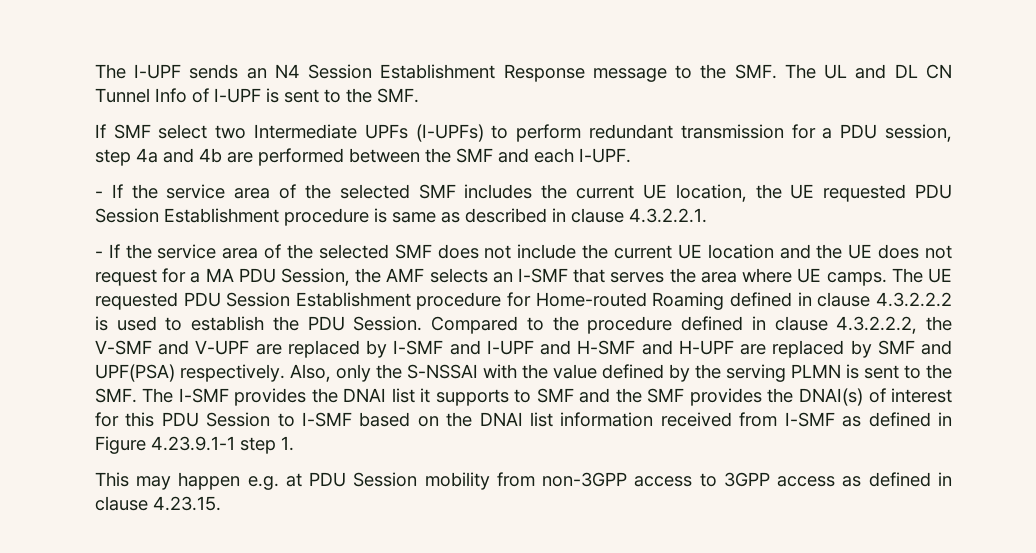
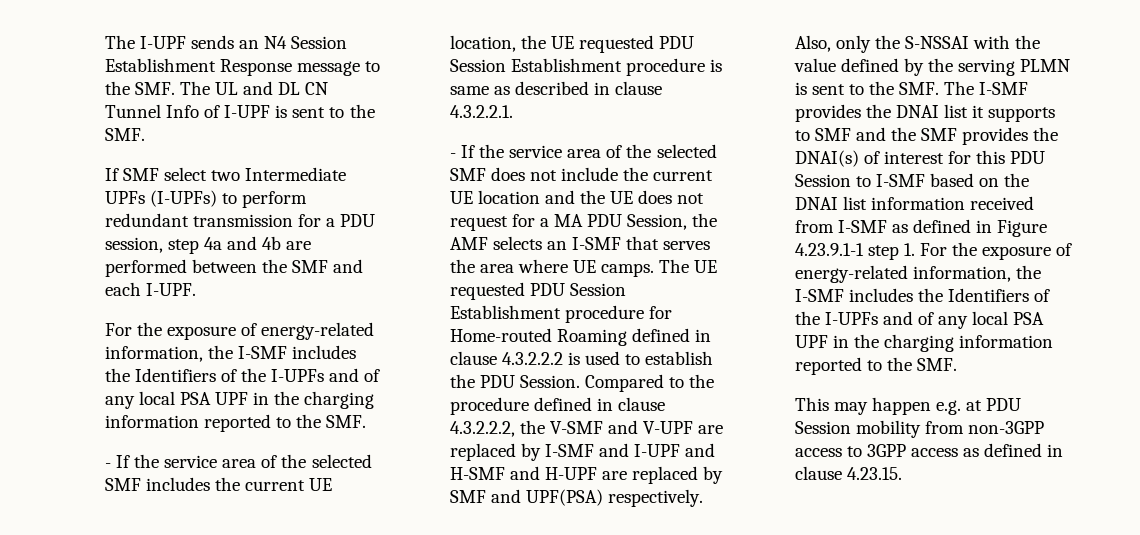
  If SMF select two Intermediate UPFs (I-UPFs) to perform redundant transmission for a PDU session, step 4a and 4b are performed between the SMF and each I-UPF.
+ For the exposure of energy-related information, the I-SMF includes the Identifiers of the I-UPFs and of any local PSA UPF in the charging information reported to the SMF.
- Also, only the S-NSSAI with the value defined by the serving PLMN is sent to the SMF. The I-SMF provides the DNAI list it supports to SMF and the SMF provides the DNAI(s) of interest for this PDU Session to I-SMF based on the DNAI list information received from I-SMF as defined in Figure 4.23.9.1-1 step 1.
+ Also, only the S-NSSAI with the value defined by the serving PLMN is sent to the SMF. The I-SMF provides the DNAI list it supports to SMF and the SMF provides the DNAI(s) of interest for this PDU Session to I-SMF based on the DNAI list information received from I-SMF as defined in Figure 4.23.9.1-1 step 1. For the exposure of energy-related information, the I-SMF includes the Identifiers of the I-UPFs and of any local PSA UPF in the charging information reported to the SMF.

